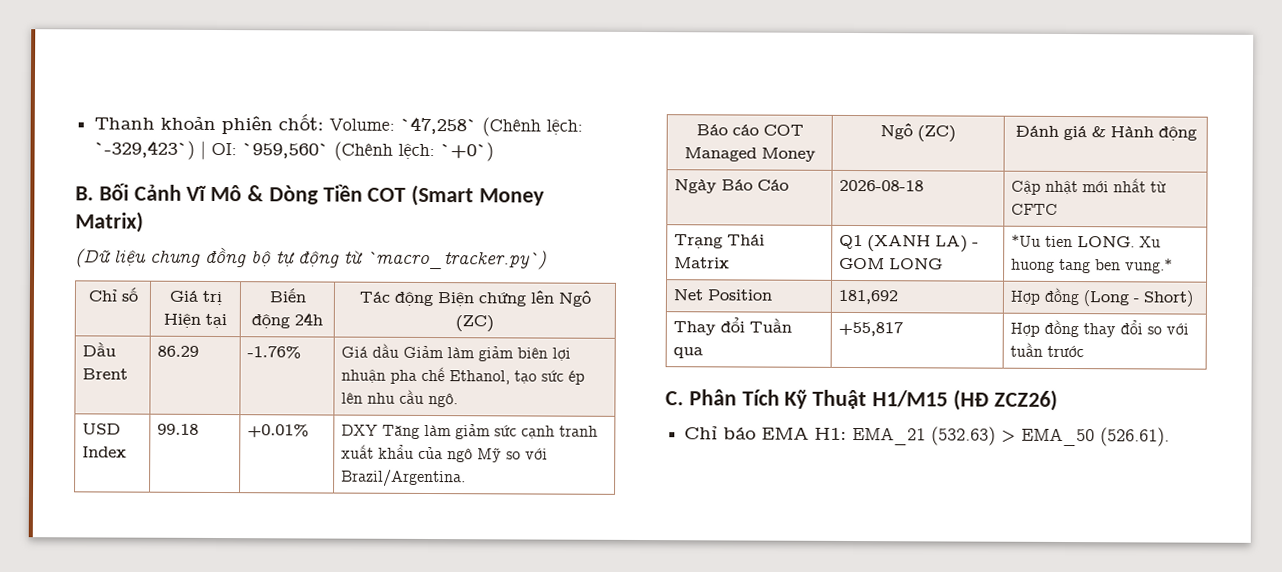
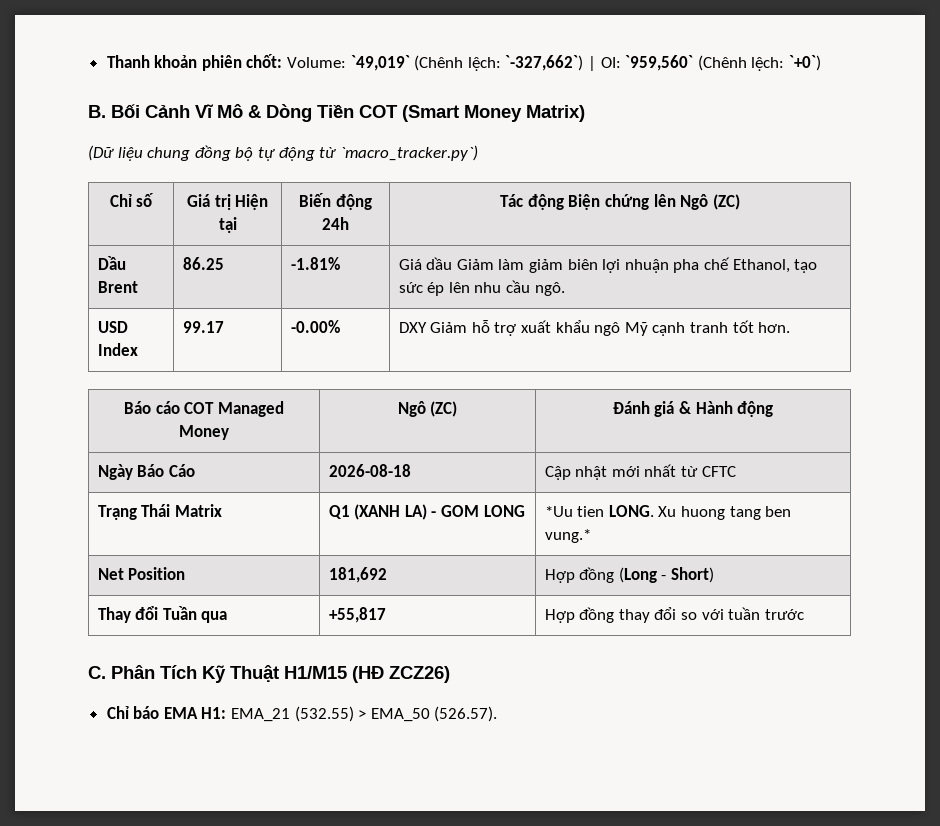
- Thanh khoản phiên chốt: Volume: `47,258` (Chênh lệch: `-329,423`) | OI: `959,560` (Chênh lệch: `+0`)
+ Thanh khoản phiên chốt: Volume: `49,019` (Chênh lệch: `-327,662`) | OI: `959,560` (Chênh lệch: `+0`)
- Dầu Brent | 86.29 | -1.76% | Giá dầu Giảm làm giảm biên lợi nhuận pha chế Ethanol, tạo sức ép lên nhu cầu ngô.
+ Dầu Brent | 86.25 | -1.81% | Giá dầu Giảm làm giảm biên lợi nhuận pha chế Ethanol, tạo sức ép lên nhu cầu ngô.
- USD Index | 99.18 | +0.01% | DXY Tăng làm giảm sức cạnh tranh xuất khẩu của ngô Mỹ so với Brazil/Argentina.
+ USD Index | 99.17 | -0.00% | DXY Giảm hỗ trợ xuất khẩu ngô Mỹ cạnh tranh tốt hơn.
- Chỉ báo EMA H1: EMA_21 (532.63) > EMA_50 (526.61).
+ Chỉ báo EMA H1: EMA_21 (532.55) > EMA_50 (526.57).

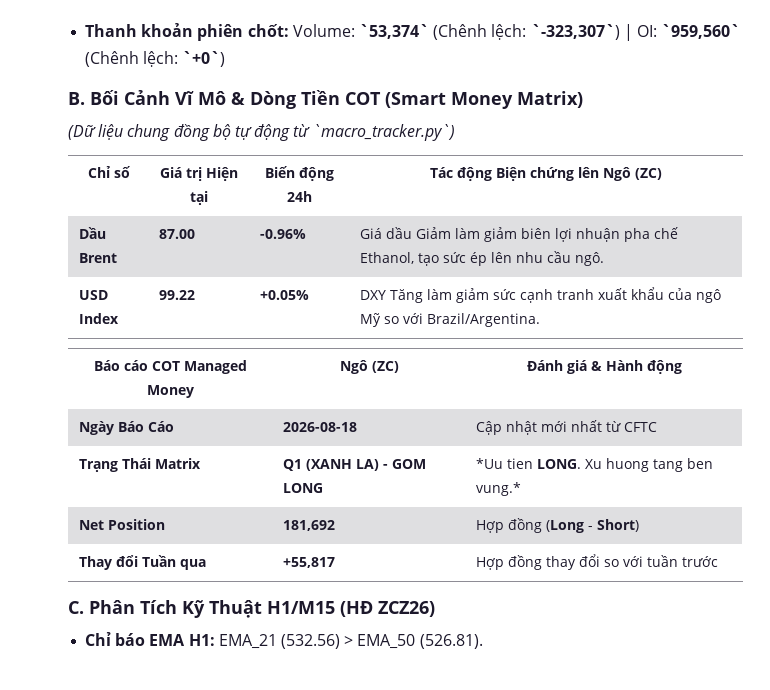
- Thanh khoản phiên chốt: Volume: `49,019` (Chênh lệch: `-327,662`) | OI: `959,560` (Chênh lệch: `+0`)
+ Thanh khoản phiên chốt: Volume: `53,374` (Chênh lệch: `-323,307`) | OI: `959,560` (Chênh lệch: `+0`)
- Dầu Brent | 86.25 | -1.81% | Giá dầu Giảm làm giảm biên lợi nhuận pha chế Ethanol, tạo sức ép lên nhu cầu ngô.
+ Dầu Brent | 87.00 | -0.96% | Giá dầu Giảm làm giảm biên lợi nhuận pha chế Ethanol, tạo sức ép lên nhu cầu ngô.
- USD Index | 99.17 | -0.00% | DXY Giảm hỗ trợ xuất khẩu ngô Mỹ cạnh tranh tốt hơn.
+ USD Index | 99.22 | +0.05% | DXY Tăng làm giảm sức cạnh tranh xuất khẩu của ngô Mỹ so với Brazil/Argentina.
- Chỉ báo EMA H1: EMA_21 (532.55) > EMA_50 (526.57).
+ Chỉ báo EMA H1: EMA_21 (532.56) > EMA_50 (526.81).

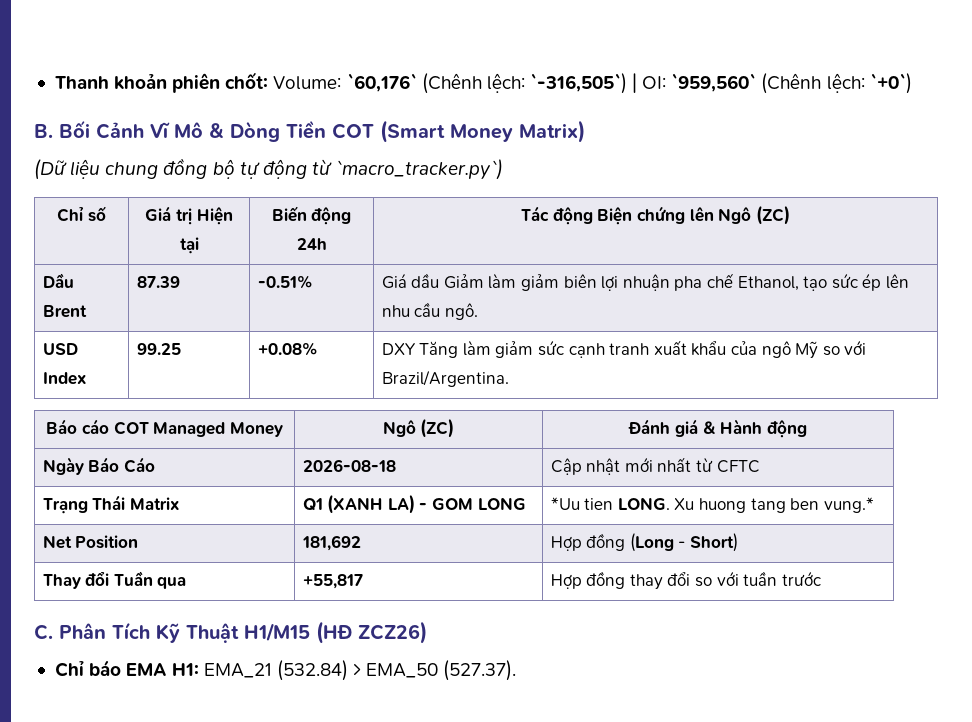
- Thanh khoản phiên chốt: Volume: `53,374` (Chênh lệch: `-323,307`) | OI: `959,560` (Chênh lệch: `+0`)
+ Thanh khoản phiên chốt: Volume: `60,176` (Chênh lệch: `-316,505`) | OI: `959,560` (Chênh lệch: `+0`)
- Dầu Brent | 87.00 | -0.96% | Giá dầu Giảm làm giảm biên lợi nhuận pha chế Ethanol, tạo sức ép lên nhu cầu ngô.
+ Dầu Brent | 87.39 | -0.51% | Giá dầu Giảm làm giảm biên lợi nhuận pha chế Ethanol, tạo sức ép lên nhu cầu ngô.
- USD Index | 99.22 | +0.05% | DXY Tăng làm giảm sức cạnh tranh xuất khẩu của ngô Mỹ so với Brazil/Argentina.
+ USD Index | 99.25 | +0.08% | DXY Tăng làm giảm sức cạnh tranh xuất khẩu của ngô Mỹ so với Brazil/Argentina.
- Chỉ báo EMA H1: EMA_21 (532.56) > EMA_50 (526.81).
+ Chỉ báo EMA H1: EMA_21 (532.84) > EMA_50 (527.37).

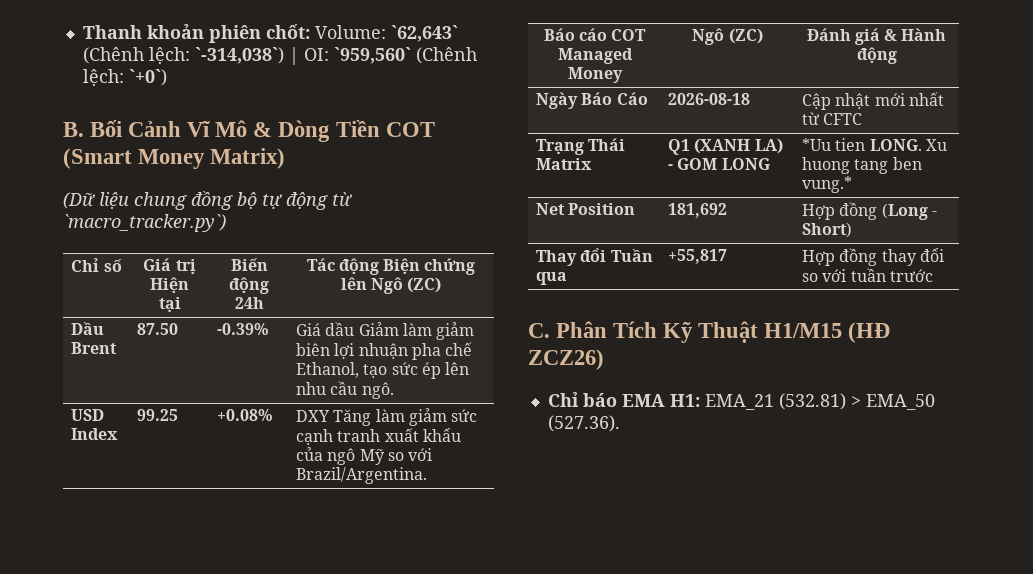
- Thanh khoản phiên chốt: Volume: `60,176` (Chênh lệch: `-316,505`) | OI: `959,560` (Chênh lệch: `+0`)
+ Thanh khoản phiên chốt: Volume: `62,643` (Chênh lệch: `-314,038`) | OI: `959,560` (Chênh lệch: `+0`)
- Dầu Brent | 87.39 | -0.51% | Giá dầu Giảm làm giảm biên lợi nhuận pha chế Ethanol, tạo sức ép lên nhu cầu ngô.
+ Dầu Brent | 87.50 | -0.39% | Giá dầu Giảm làm giảm biên lợi nhuận pha chế Ethanol, tạo sức ép lên nhu cầu ngô.
- Chỉ báo EMA H1: EMA_21 (532.84) > EMA_50 (527.37).
+ Chỉ báo EMA H1: EMA_21 (532.81) > EMA_50 (527.36).

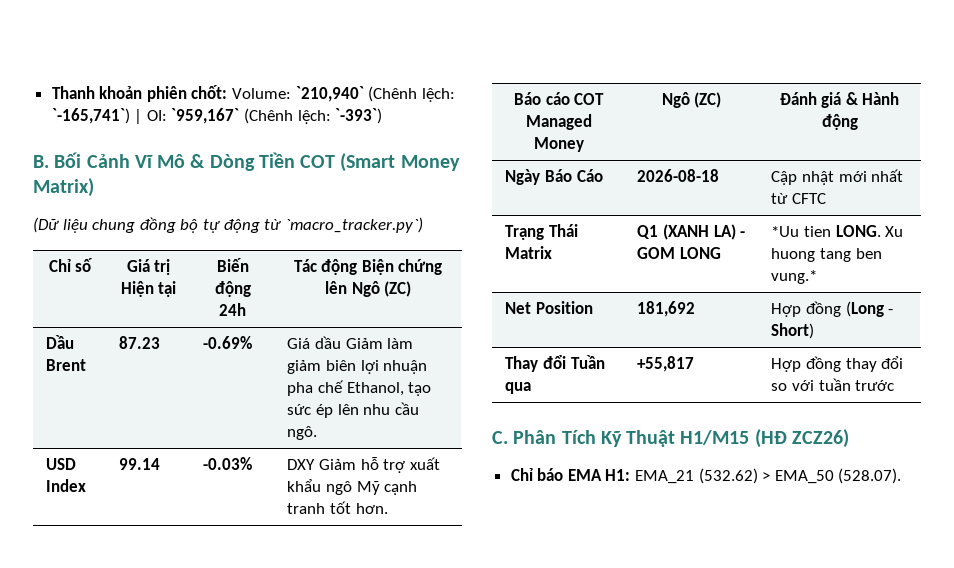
- Thanh khoản phiên chốt: Volume: `62,643` (Chênh lệch: `-314,038`) | OI: `959,560` (Chênh lệch: `+0`)
+ Thanh khoản phiên chốt: Volume: `210,940` (Chênh lệch: `-165,741`) | OI: `959,167` (Chênh lệch: `-393`)
- Dầu Brent | 87.50 | -0.39% | Giá dầu Giảm làm giảm biên lợi nhuận pha chế Ethanol, tạo sức ép lên nhu cầu ngô.
+ Dầu Brent | 87.23 | -0.69% | Giá dầu Giảm làm giảm biên lợi nhuận pha chế Ethanol, tạo sức ép lên nhu cầu ngô.
- USD Index | 99.25 | +0.08% | DXY Tăng làm giảm sức cạnh tranh xuất khẩu của ngô Mỹ so với Brazil/Argentina.
+ USD Index | 99.14 | -0.03% | DXY Giảm hỗ trợ xuất khẩu ngô Mỹ cạnh tranh tốt hơn.
- Chỉ báo EMA H1: EMA_21 (532.81) > EMA_50 (527.36).
+ Chỉ báo EMA H1: EMA_21 (532.62) > EMA_50 (528.07).

